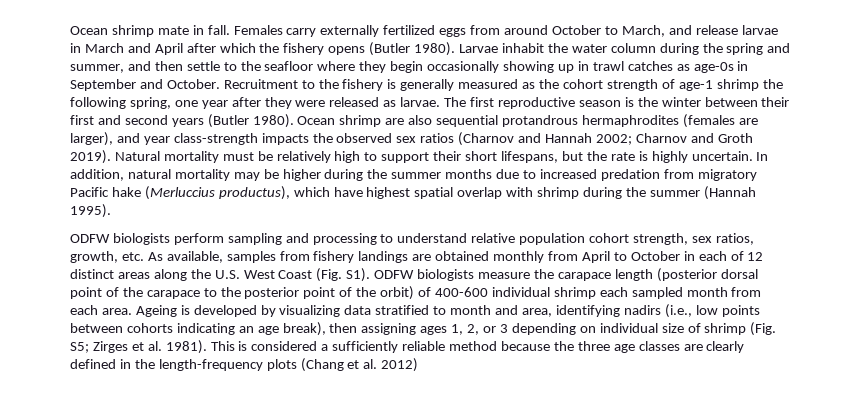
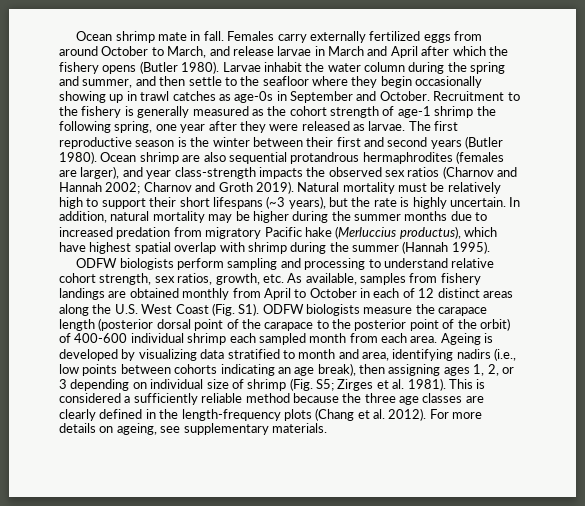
- Natural mortality must be relatively high to support their short lifespans, but the rate is highly uncertain.
+ Natural mortality must be relatively high to support their short lifespans (~3 years), but the rate is highly uncertain.
- ODFW biologists perform sampling and processing to understand relative population cohort strength, sex ratios, growth, etc. As available, samples from fishery landings are obtained monthly from April to October in each of 12 distinct areas along the U.S. West Coast (Fig. S1). ODFW biologists measure the carapace length (posterior dorsal point of the carapace to the posterior point of the orbit) of 400-600 individual shrimp each sampled month from each area.
+ ODFW biologists perform sampling and processing to understand relative cohort strength, sex ratios, growth, etc. As available, samples from fishery landings are obtained monthly from April to October in each of 12 distinct areas along the U.S. West Coast (Fig. S1). ODFW biologists measure the carapace length (posterior dorsal point of the carapace to the posterior point of the orbit) of 400-600 individual shrimp each sampled month from each area.
- This is considered a sufficiently reliable method because the three age classes are clearly defined in the length-frequency plots (Chang et al. 2012)
+ This is considered a sufficiently reliable method because the three age classes are clearly defined in the length-frequency plots (Chang et al. 2012). For more details on ageing, see supplementary materials.

